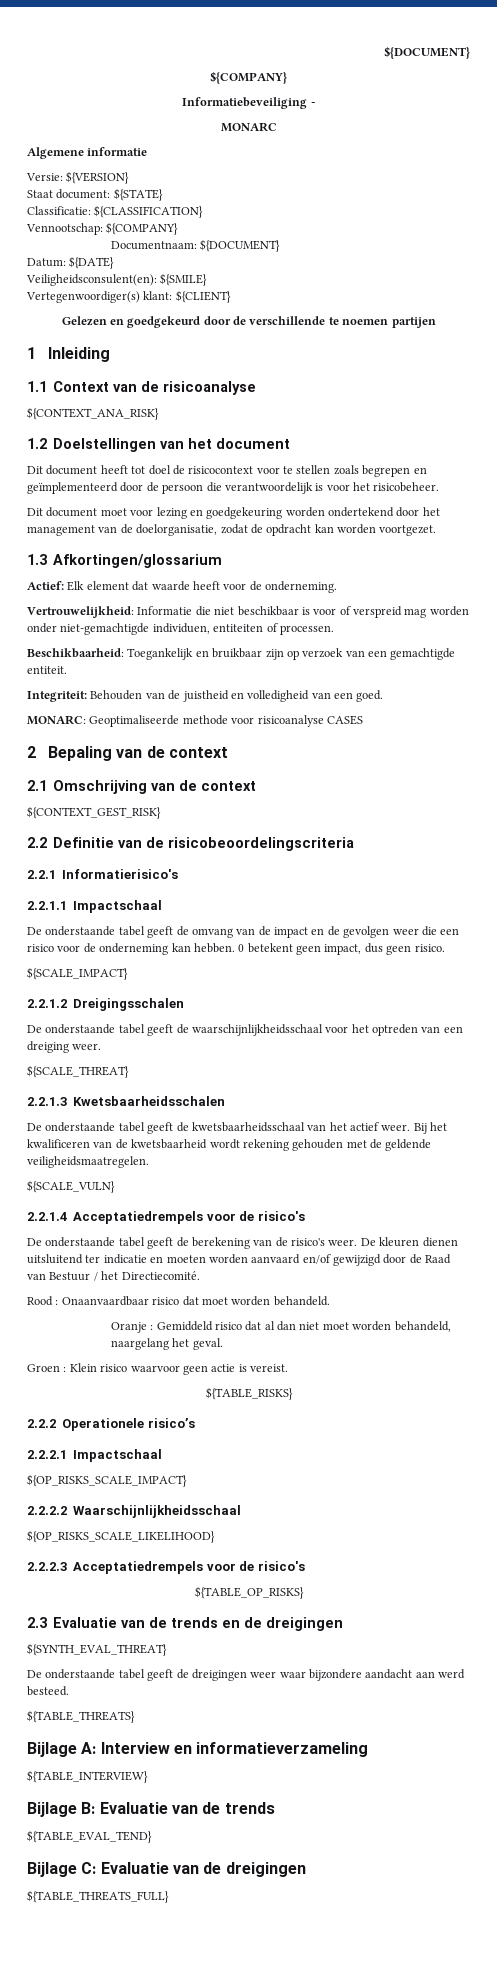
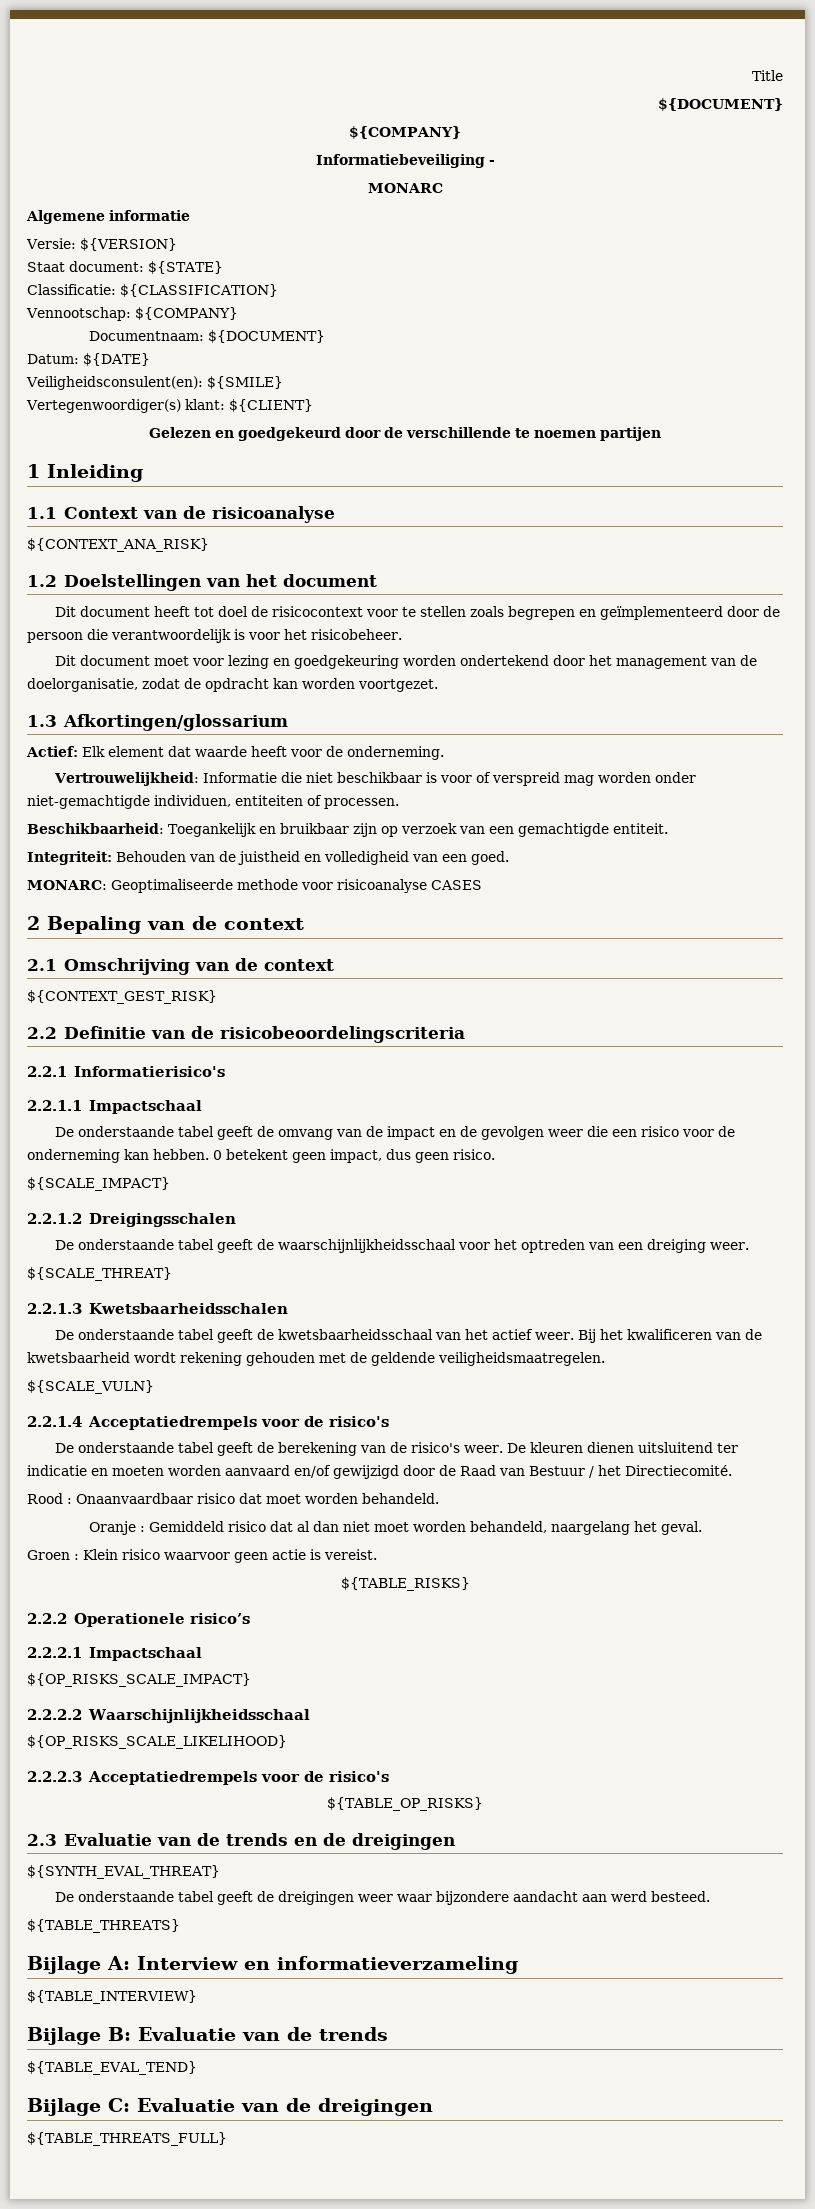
+ Title

